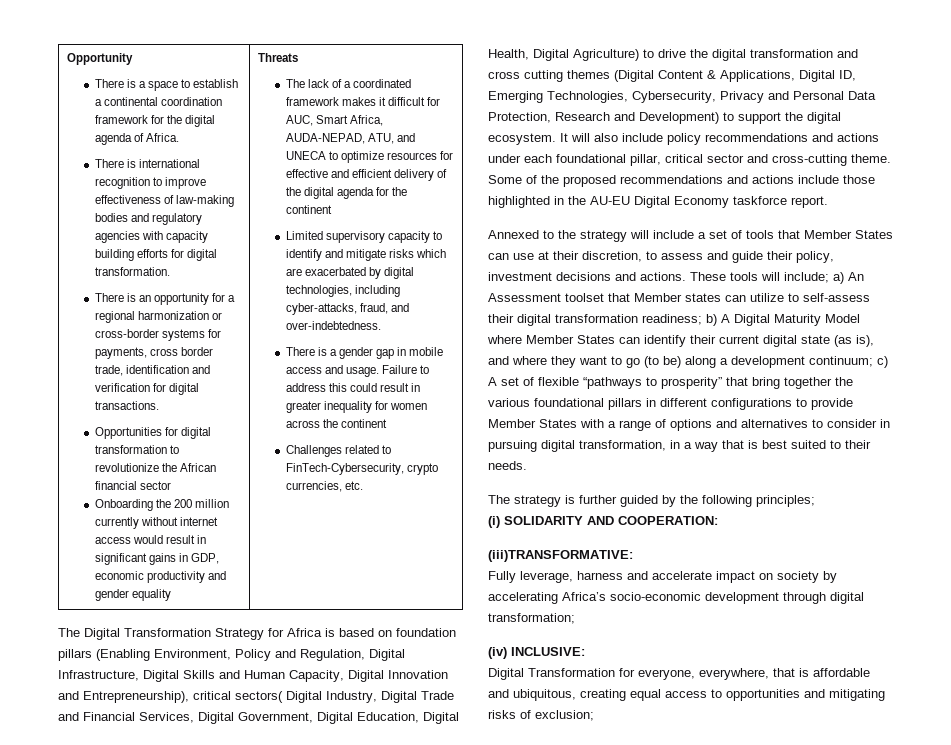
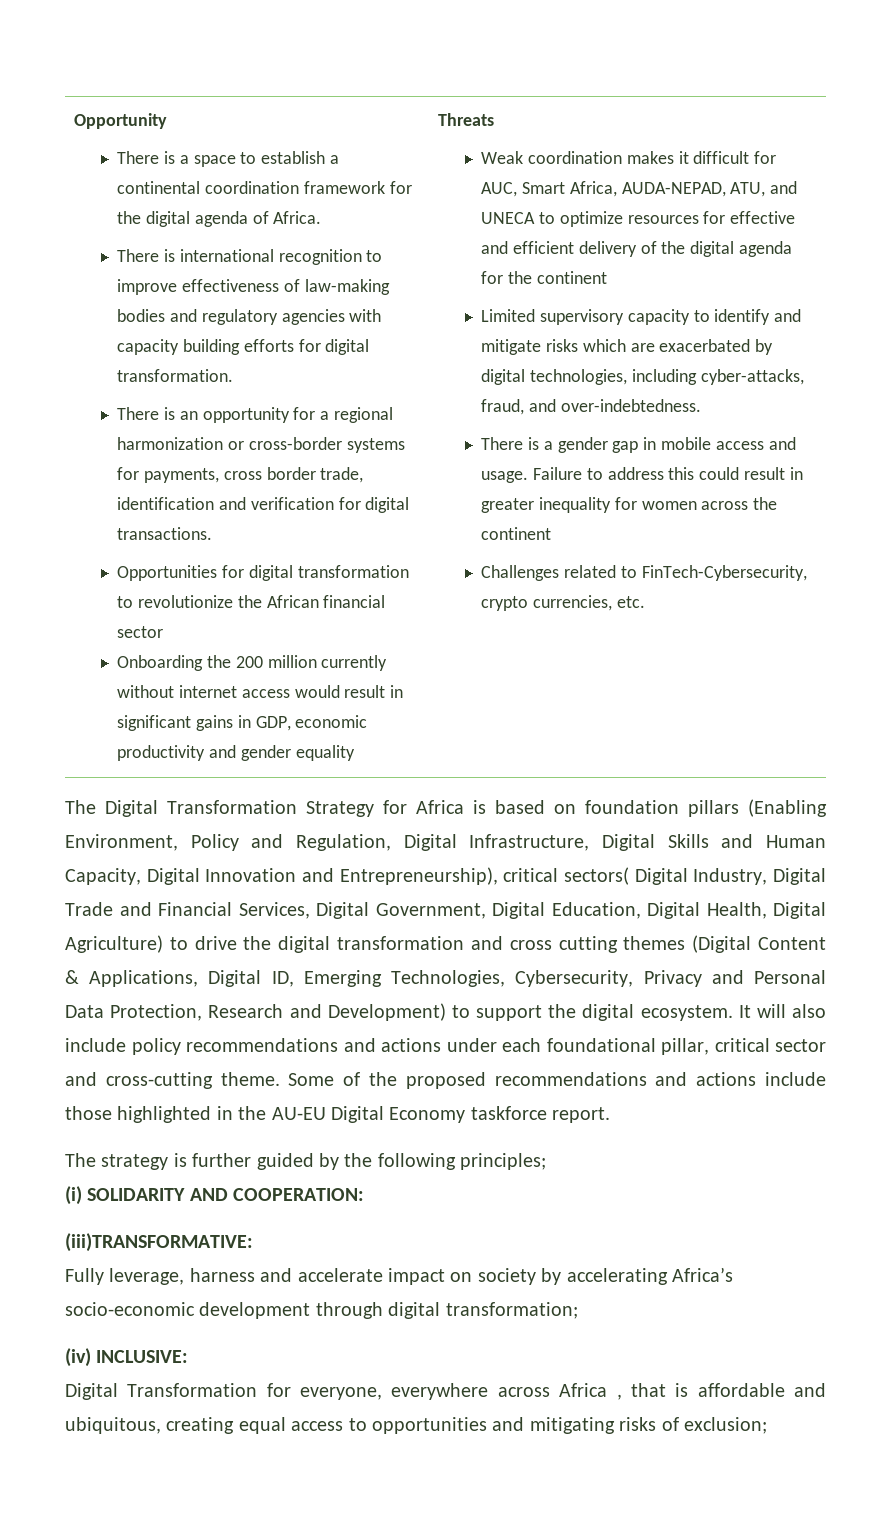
- The lack of a coordinated framework makes it difficult for AUC, Smart Africa, AUDA-NEPAD, ATU, and UNECA to optimize resources for effective and efficient delivery of the digital agenda for the continent
+ Weak coordination makes it difficult for AUC, Smart Africa, AUDA-NEPAD, ATU, and UNECA to optimize resources for effective and efficient delivery of the digital agenda for the continent
- Annexed to the strategy will include a set of tools that Member States can use at their discretion, to assess and guide their policy, investment decisions and actions. These tools will include; a) An Assessment toolset that Member states can utilize to self-assess their digital transformation readiness; b) A Digital Maturity Model where Member States can identify their current digital state (as is), and where they want to go (to be) along a development continuum; c) A set of flexible “pathways to prosperity” that bring together the various foundational pillars in different configurations to provide Member States with a range of options and alternatives to consider in pursuing digital transformation, in a way that is best suited to their needs.
- Digital Transformation for everyone, everywhere, that is affordable and ubiquitous, creating equal access to opportunities and mitigating risks of exclusion;
+ Digital Transformation for everyone, everywhere across Africa , that is affordable and ubiquitous, creating equal access to opportunities and mitigating risks of exclusion;

